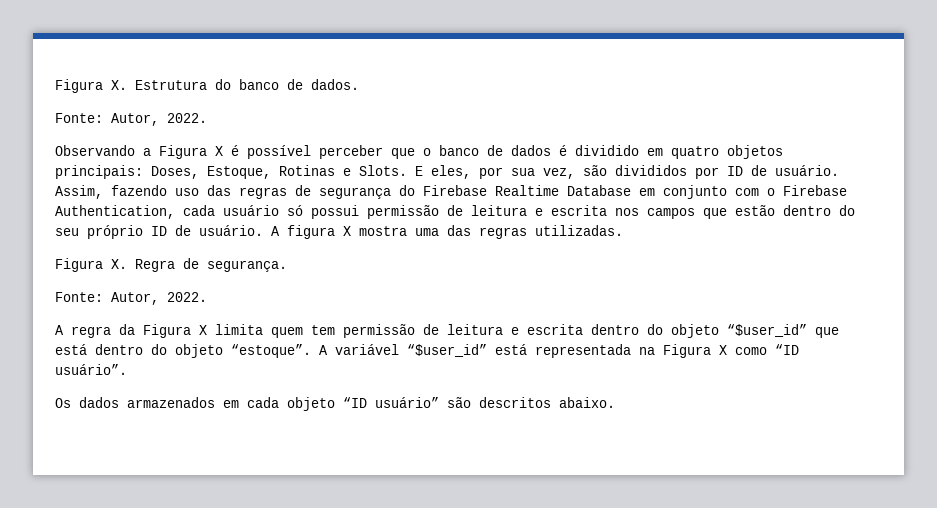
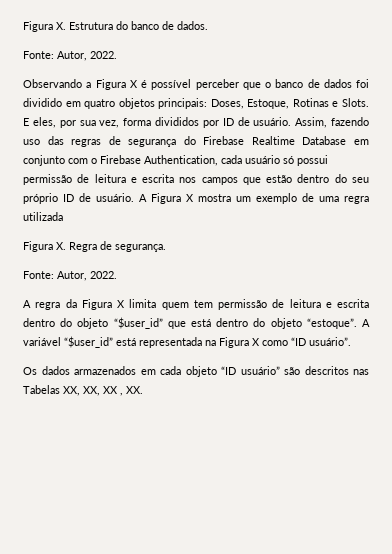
- Observando a Figura X é possível perceber que o banco de dados é dividido em quatro objetos principais: Doses, Estoque, Rotinas e Slots.
+ Observando a Figura X é possível perceber que o banco de dados foi dividido em quatro objetos principais: Doses, Estoque, Rotinas e Slots.
- E eles, por sua vez, são divididos por ID de usuário.
+ E eles, por sua vez, forma divididos por ID de usuário.
- A figura X mostra uma das regras utilizadas.
+ A Figura X mostra um exemplo de uma regra utilizada
- Os dados armazenados em cada objeto “ID usuário” são descritos abaixo.
+ Os dados armazenados em cada objeto “ID usuário” são descritos nas Tabelas XX, XX, XX , XX.

